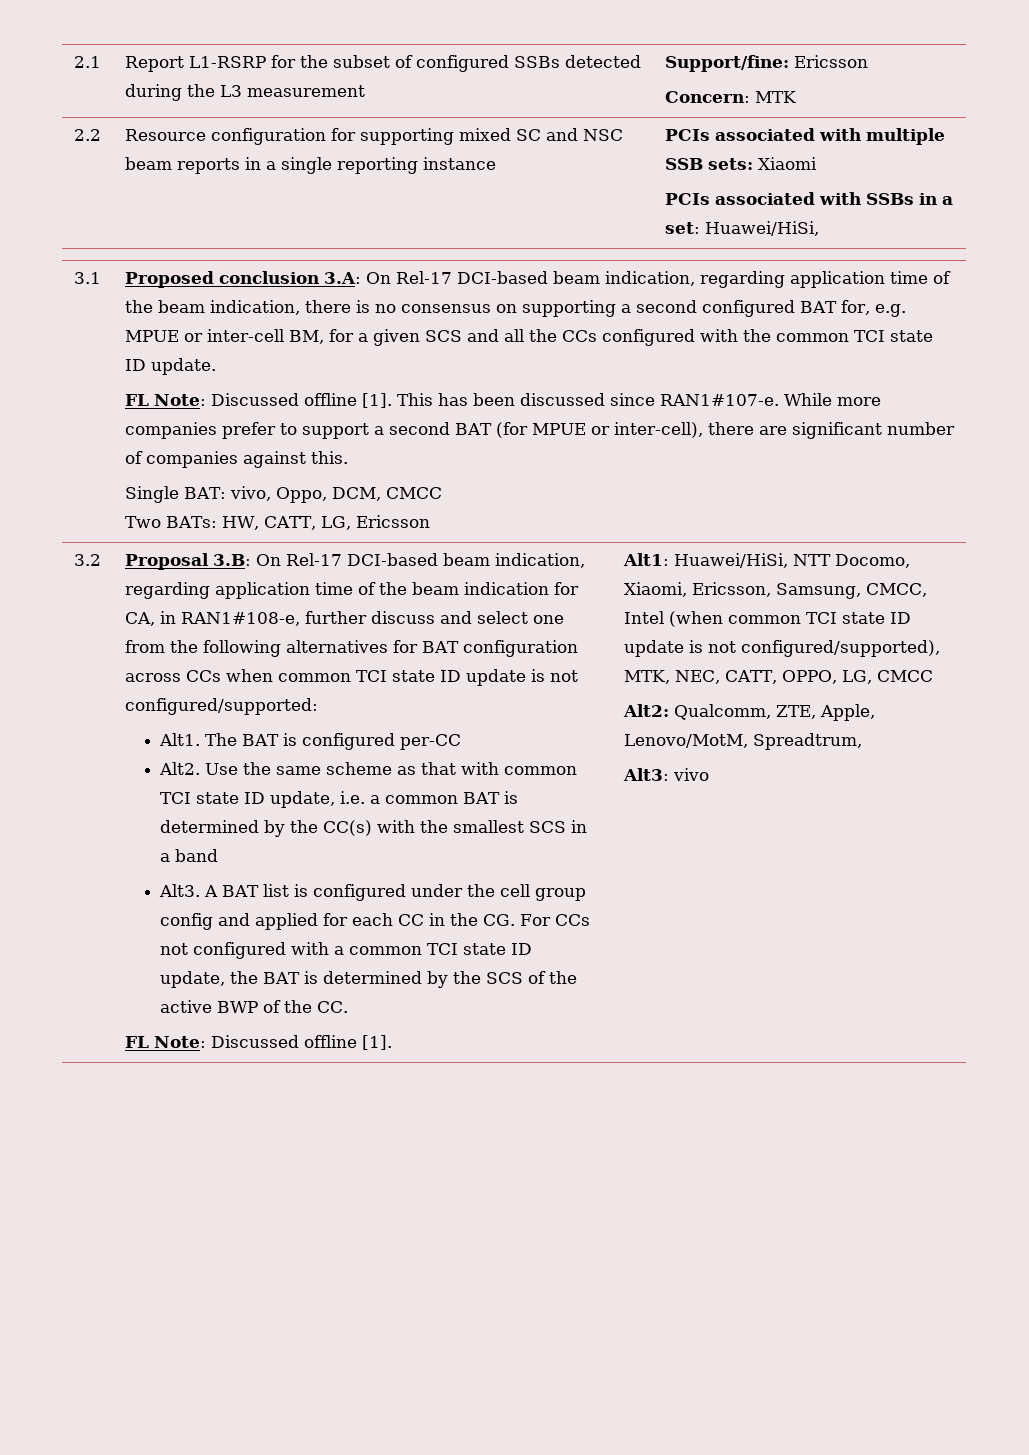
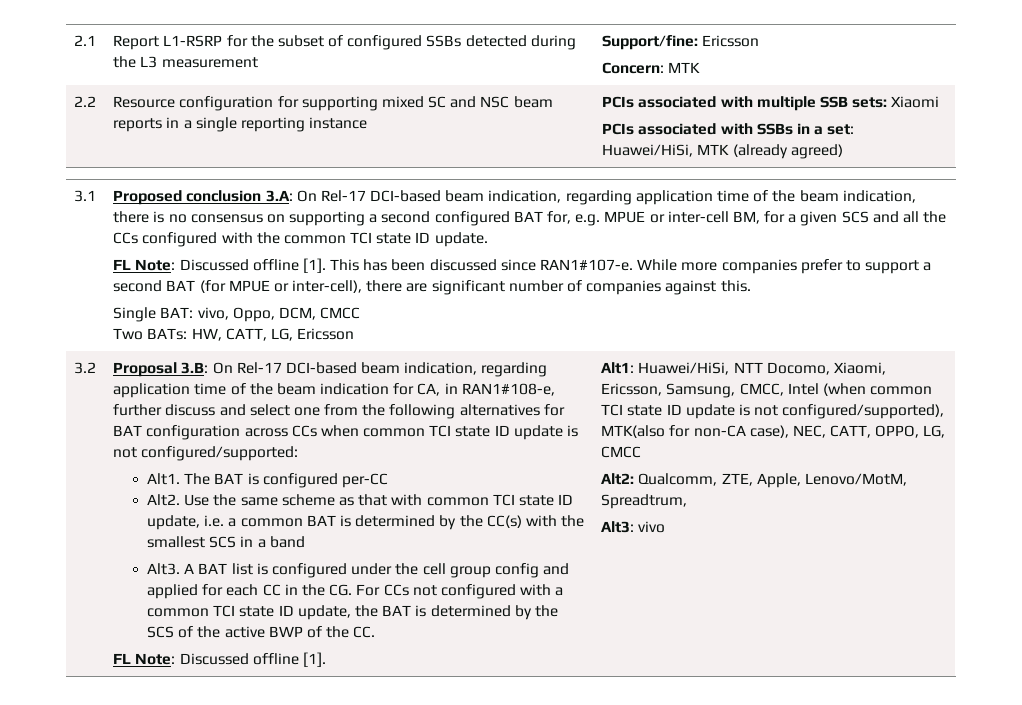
  2.2 | Resource configuration for supporting mixed SC and NSC beam reports in a single reporting instance | PCIs associated with multiple SSB sets: Xiaomi
- PCIs associated with SSBs in a set: Huawei/HiSi,
+ PCIs associated with SSBs in a set: Huawei/HiSi, MTK (already agreed)
- Alt1: Huawei/HiSi, NTT Docomo, Xiaomi, Ericsson, Samsung, CMCC, Intel (when common TCI state ID update is not configured/supported), MTK, NEC, CATT, OPPO, LG, CMCC
+ Alt1: Huawei/HiSi, NTT Docomo, Xiaomi, Ericsson, Samsung, CMCC, Intel (when common TCI state ID update is not configured/supported), MTK(also for non-CA case), NEC, CATT, OPPO, LG, CMCC

